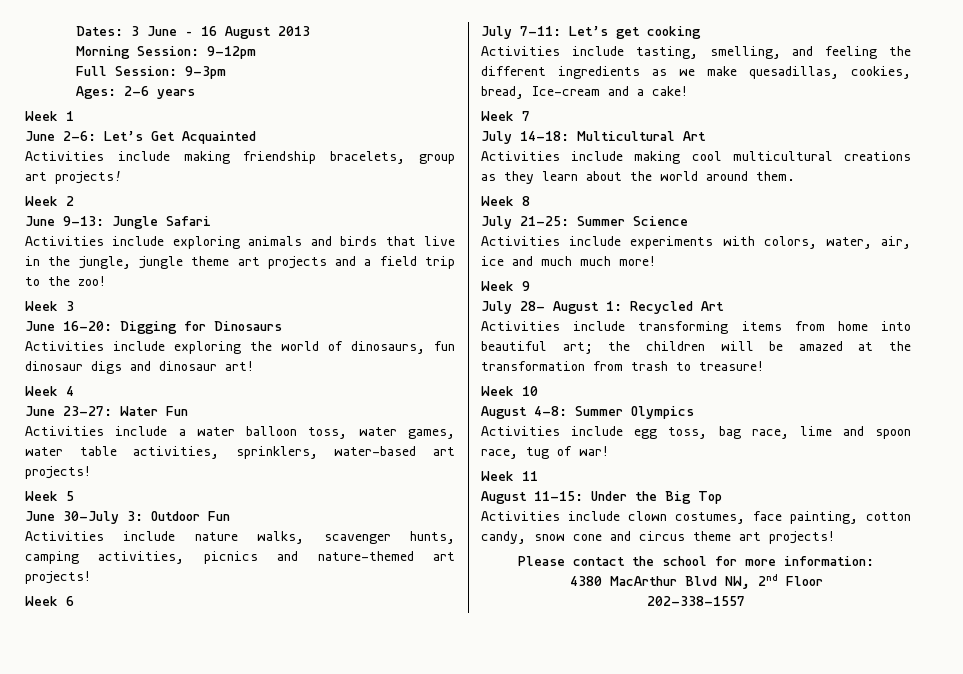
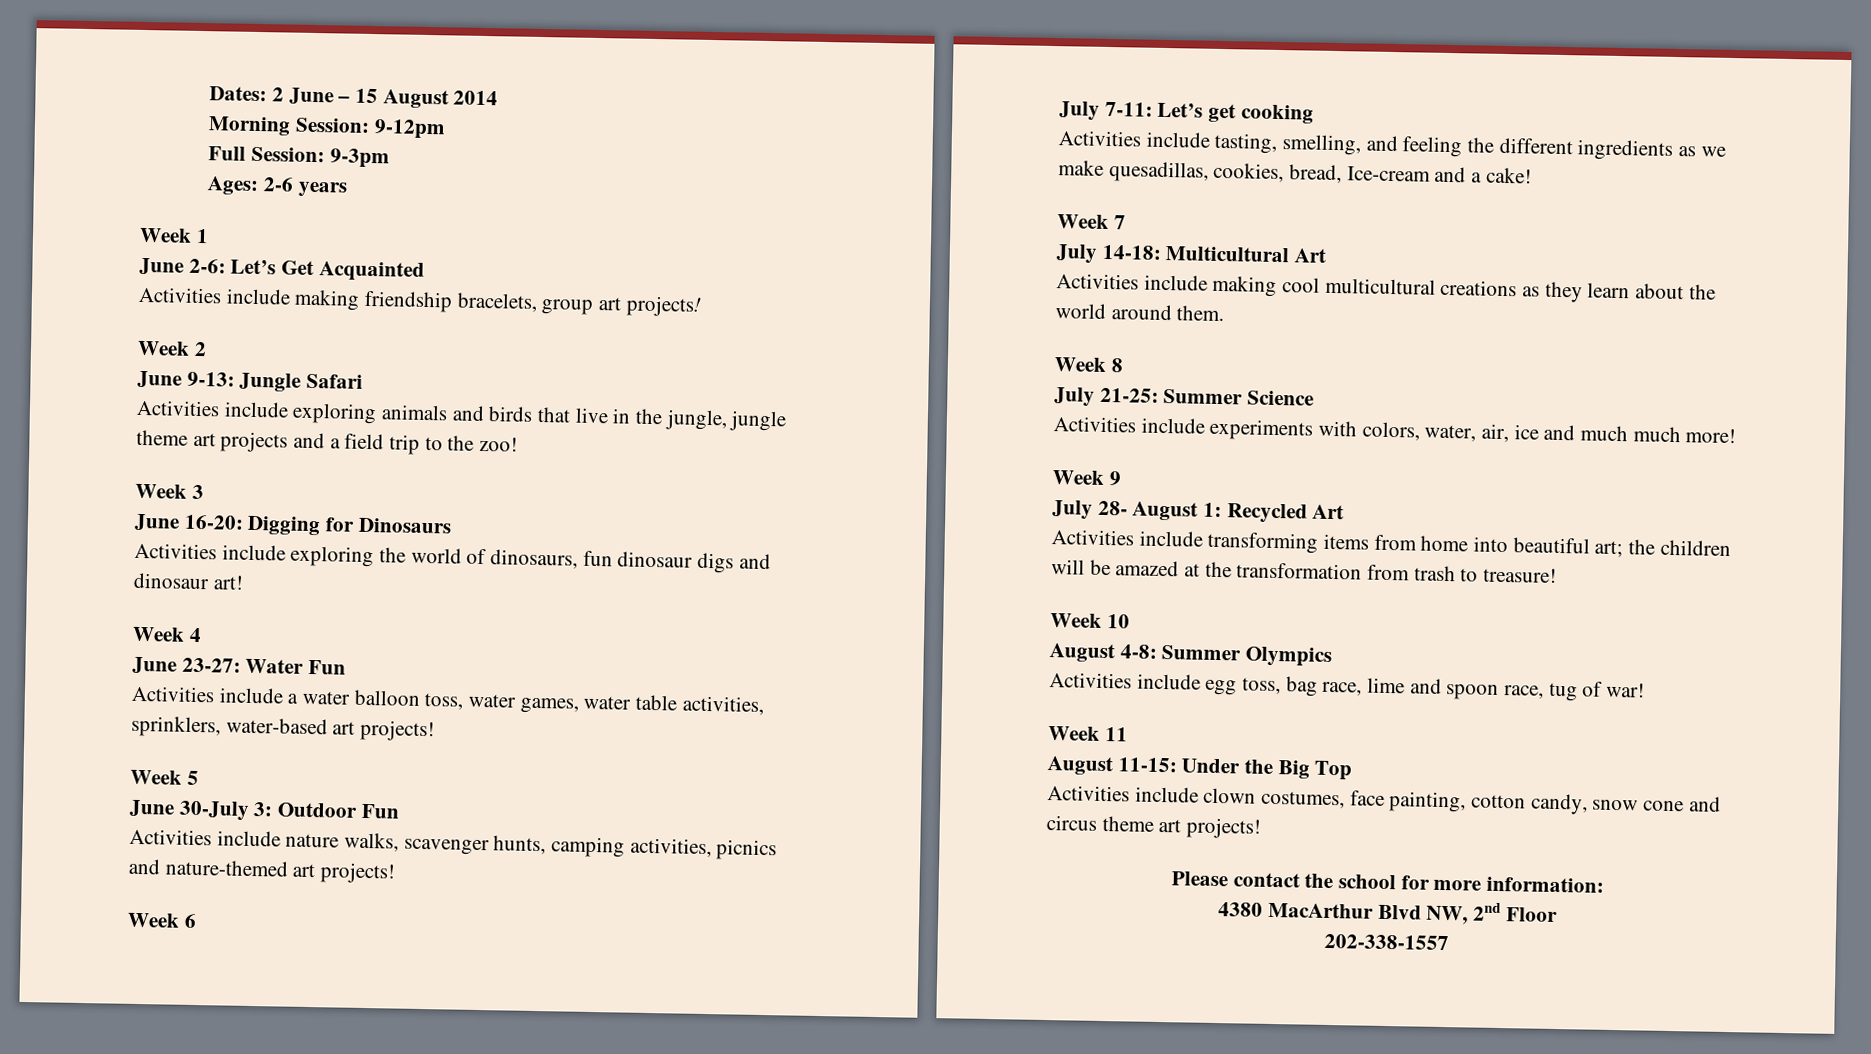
- Dates: 3 June – 16 August 2013
+ Dates: 2 June – 15 August 2014

